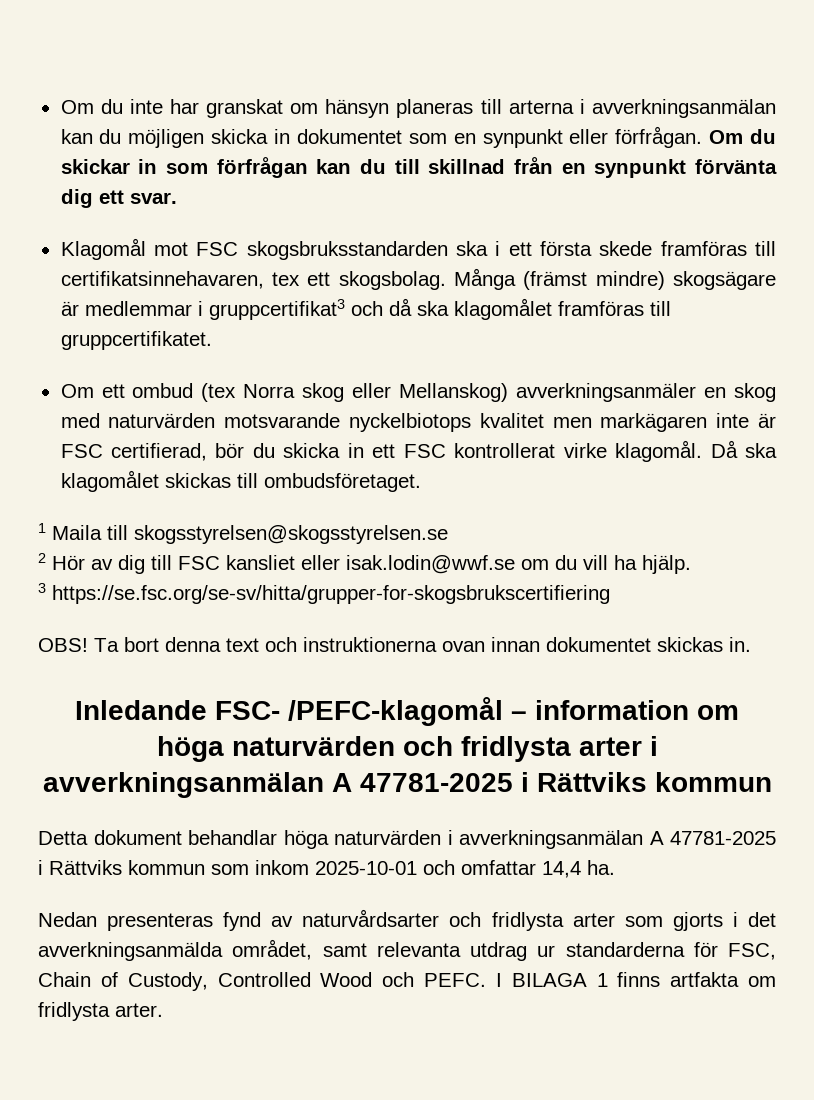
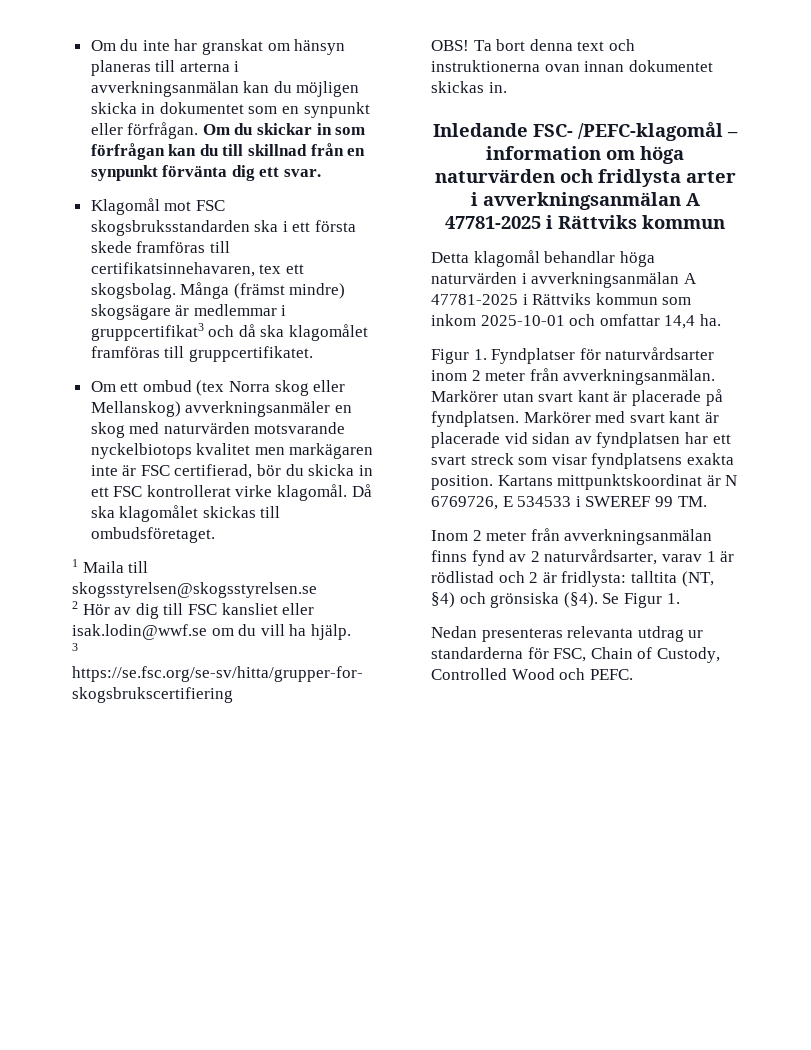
- Detta dokument behandlar höga naturvärden i avverkningsanmälan A 47781-2025 i Rättviks kommun som inkom 2025-10-01 och omfattar 14,4 ha.
+ Detta klagomål behandlar höga naturvärden i avverkningsanmälan A 47781-2025 i Rättviks kommun som inkom 2025-10-01 och omfattar 14,4 ha.
- Nedan presenteras fynd av naturvårdsarter och fridlysta arter som gjorts i det avverkningsanmälda området, samt relevanta utdrag ur standarderna för FSC, Chain of Custody, Controlled Wood och PEFC. I BILAGA 1 finns artfakta om fridlysta arter.
+ Figur 1. Fyndplatser för naturvårdsarter inom 2 meter från avverkningsanmälan. Markörer utan svart kant är placerade på fyndplatsen. Markörer med svart kant är placerade vid sidan av fyndplatsen har ett svart streck som visar fyndplatsens exakta position. Kartans mittpunktskoordinat är N 6769726, E 534533 i SWEREF 99 TM.
+ Inom 2 meter från avverkningsanmälan finns fynd av 2 naturvårdsarter, varav 1 är rödlistad och 2 är fridlysta: talltita (NT, §4) och grönsiska (§4). Se Figur 1.
+ Nedan presenteras relevanta utdrag ur standarderna för FSC, Chain of Custody, Controlled Wood och PEFC.

